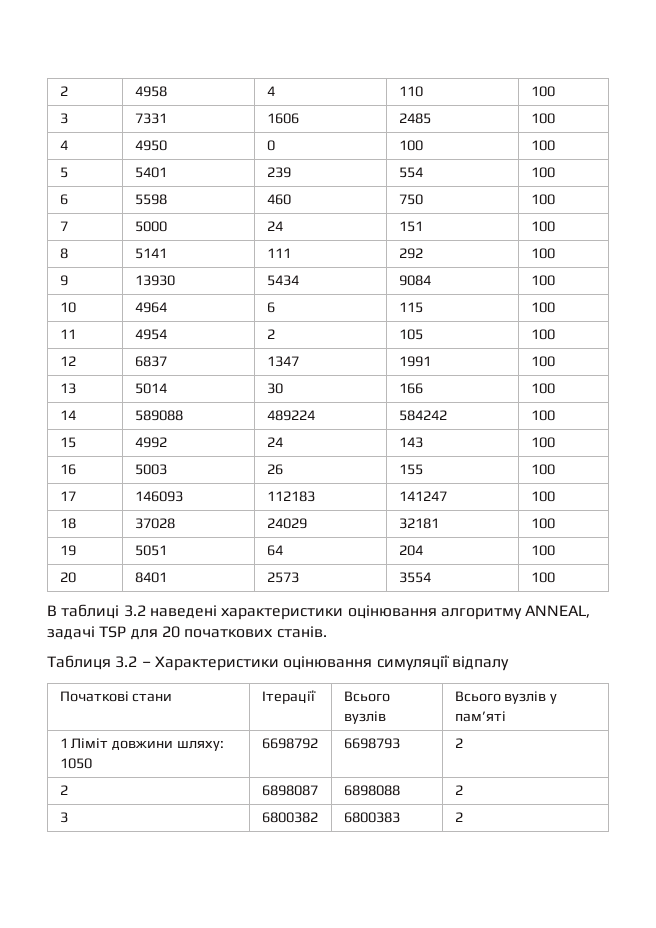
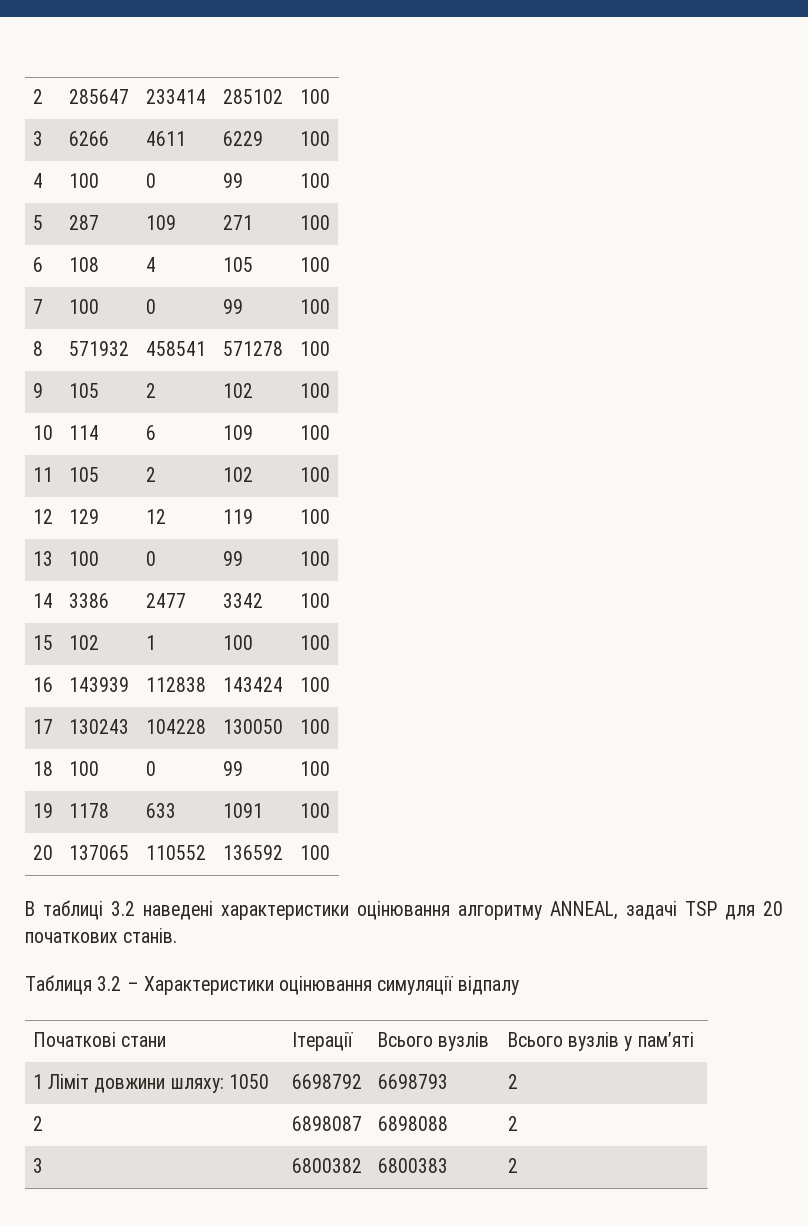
- 2 | 4958 | 4 | 110 | 100
+ 2 | 285647 | 233414 | 285102 | 100
- 3 | 7331 | 1606 | 2485 | 100
+ 3 | 6266 | 4611 | 6229 | 100
- 4 | 4950 | 0 | 100 | 100
- 5 | 5401 | 239 | 554 | 100
- 6 | 5598 | 460 | 750 | 100
- 7 | 5000 | 24 | 151 | 100
- 8 | 5141 | 111 | 292 | 100
- 9 | 13930 | 5434 | 9084 | 100
- 10 | 4964 | 6 | 115 | 100
- 11 | 4954 | 2 | 105 | 100
- 12 | 6837 | 1347 | 1991 | 100
- 13 | 5014 | 30 | 166 | 100
- 14 | 589088 | 489224 | 584242 | 100
- 15 | 4992 | 24 | 143 | 100
- 16 | 5003 | 26 | 155 | 100
+ 4 | 100 | 0 | 99 | 100
+ 5 | 287 | 109 | 271 | 100
+ 6 | 108 | 4 | 105 | 100
+ 7 | 100 | 0 | 99 | 100
+ 8 | 571932 | 458541 | 571278 | 100
+ 9 | 105 | 2 | 102 | 100
+ 10 | 114 | 6 | 109 | 100
+ 11 | 105 | 2 | 102 | 100
+ 12 | 129 | 12 | 119 | 100
+ 13 | 100 | 0 | 99 | 100
+ 14 | 3386 | 2477 | 3342 | 100
+ 15 | 102 | 1 | 100 | 100
+ 16 | 143939 | 112838 | 143424 | 100
- 17 | 146093 | 112183 | 141247 | 100
+ 17 | 130243 | 104228 | 130050 | 100
- 18 | 37028 | 24029 | 32181 | 100
+ 18 | 100 | 0 | 99 | 100
- 19 | 5051 | 64 | 204 | 100
+ 19 | 1178 | 633 | 1091 | 100
- 20 | 8401 | 2573 | 3554 | 100
+ 20 | 137065 | 110552 | 136592 | 100

